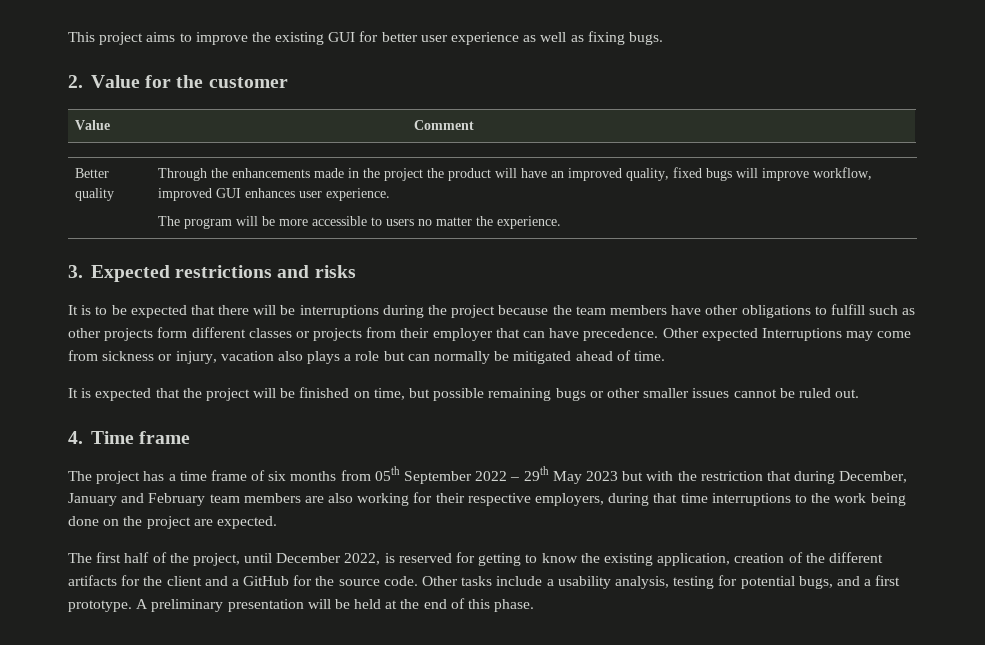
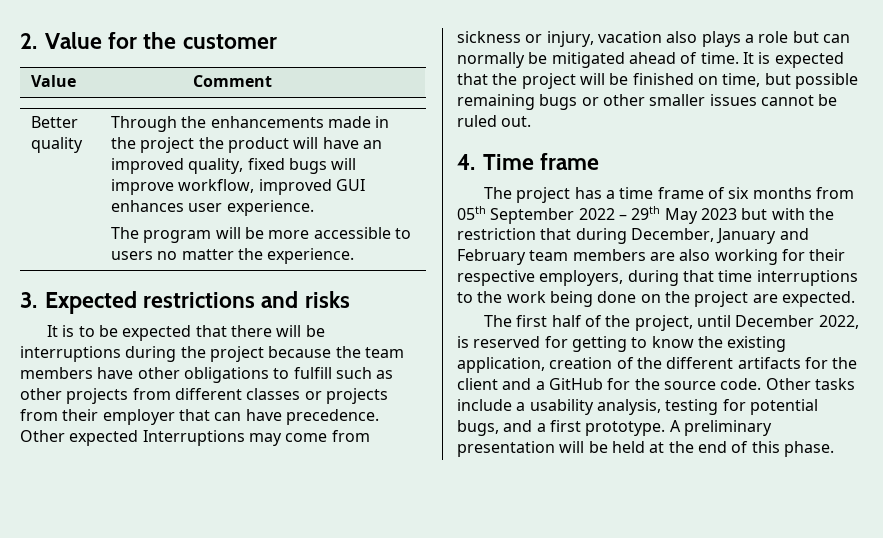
- This project aims to improve the existing GUI for better user experience as well as fixing bugs.
- It is to be expected that there will be interruptions during the project because the team members have other obligations to fulfill such as other projects form different classes or projects from their employer that can have precedence.
+ It is to be expected that there will be interruptions during the project because the team members have other obligations to fulfill such as other projects from different classes or projects from their employer that can have precedence.
- Other expected Interruptions may come from sickness or injury, vacation also plays a role but can normally be mitigated ahead of time.
- It is expected that the project will be finished on time, but possible remaining bugs or other smaller issues cannot be ruled out.
+ Other expected Interruptions may come from sickness or injury, vacation also plays a role but can normally be mitigated ahead of time. It is expected that the project will be finished on time, but possible remaining bugs or other smaller issues cannot be ruled out.

